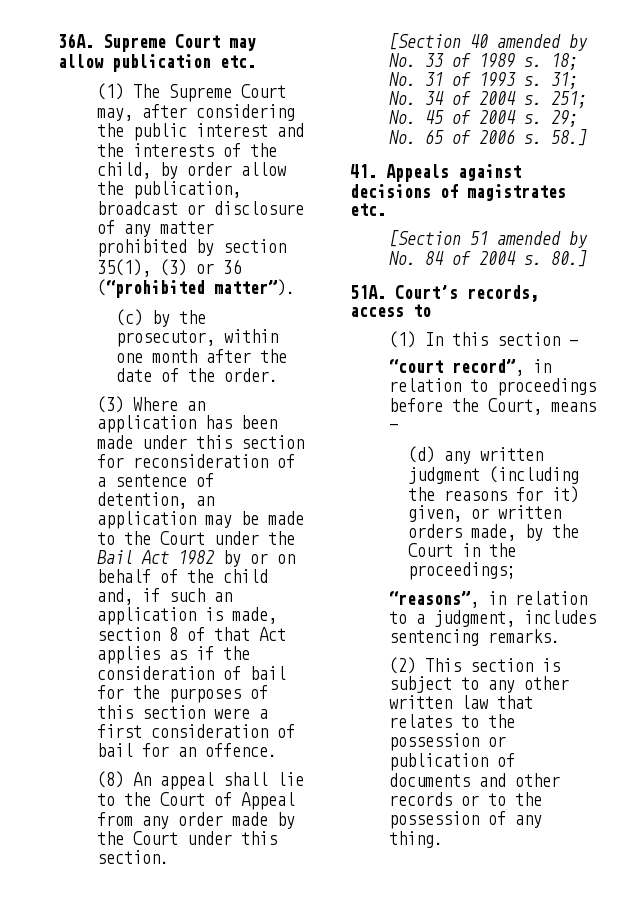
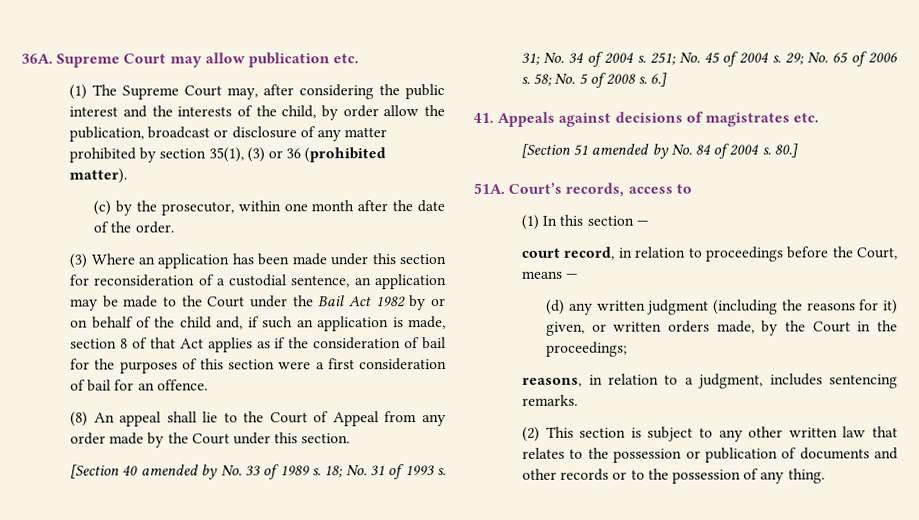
- (1) The Supreme Court may, after considering the public interest and the interests of the child, by order allow the publication, broadcast or disclosure of any matter prohibited by section 35(1), (3) or 36 (“prohibited matter”).
+ (1) The Supreme Court may, after considering the public interest and the interests of the child, by order allow the publication, broadcast or disclosure of any matter prohibited by section 35(1), (3) or 36 (prohibited matter).
- (3) Where an application has been made under this section for reconsideration of a sentence of detention, an application may be made to the Court under the Bail Act 1982 by or on behalf of the child and, if such an application is made, section 8 of that Act applies as if the consideration of bail for the purposes of this section were a first consideration of bail for an offence.
+ (3) Where an application has been made under this section for reconsideration of a custodial sentence, an application may be made to the Court under the Bail Act 1982 by or on behalf of the child and, if such an application is made, section 8 of that Act applies as if the consideration of bail for the purposes of this section were a first consideration of bail for an offence.
- 58.]
+ 58; No. 5 of 2008 s. 6.]
- “court record”, in relation to proceedings before the Court, means —
+ court record, in relation to proceedings before the Court, means —
- “reasons”, in relation to a judgment, includes sentencing remarks.
+ reasons, in relation to a judgment, includes sentencing remarks.

